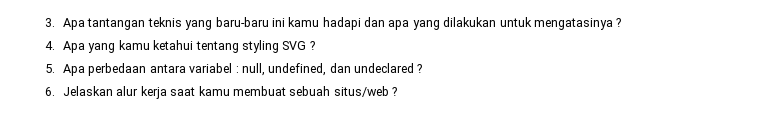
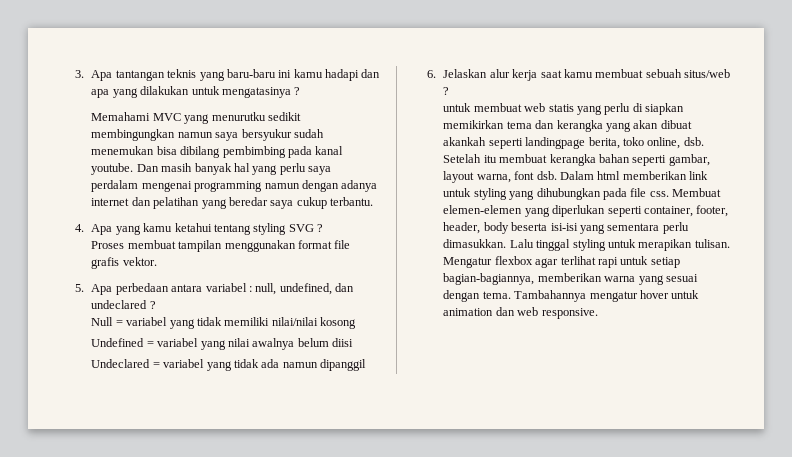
+ Memahami MVC yang menurutku sedikit membingungkan namun saya bersyukur sudah menemukan bisa dibilang pembimbing pada kanal youtube. Dan masih banyak hal yang perlu saya perdalam mengenai programming namun dengan adanya internet dan pelatihan yang beredar saya cukup terbantu.
+ Proses membuat tampilan menggunakan format file grafis vektor.
+ Null = variabel yang tidak memiliki nilai/nilai kosong
+ Undefined = variabel yang nilai awalnya belum diisi
+ Undeclared = variabel yang tidak ada namun dipanggil
+ untuk membuat web statis yang perlu di siapkan memikirkan tema dan kerangka yang akan dibuat akankah seperti landingpage berita, toko online, dsb. Setelah itu membuat kerangka bahan seperti gambar, layout warna, font dsb. Dalam html memberikan link untuk styling yang dihubungkan pada file css. Membuat elemen-elemen yang diperlukan seperti container, footer, header, body beserta isi-isi yang sementara perlu dimasukkan. Lalu tinggal styling untuk merapikan tulisan. Mengatur flexbox agar terlihat rapi untuk setiap bagian-bagiannya, memberikan warna yang sesuai dengan tema. Tambahannya mengatur hover untuk animation dan web responsive.

